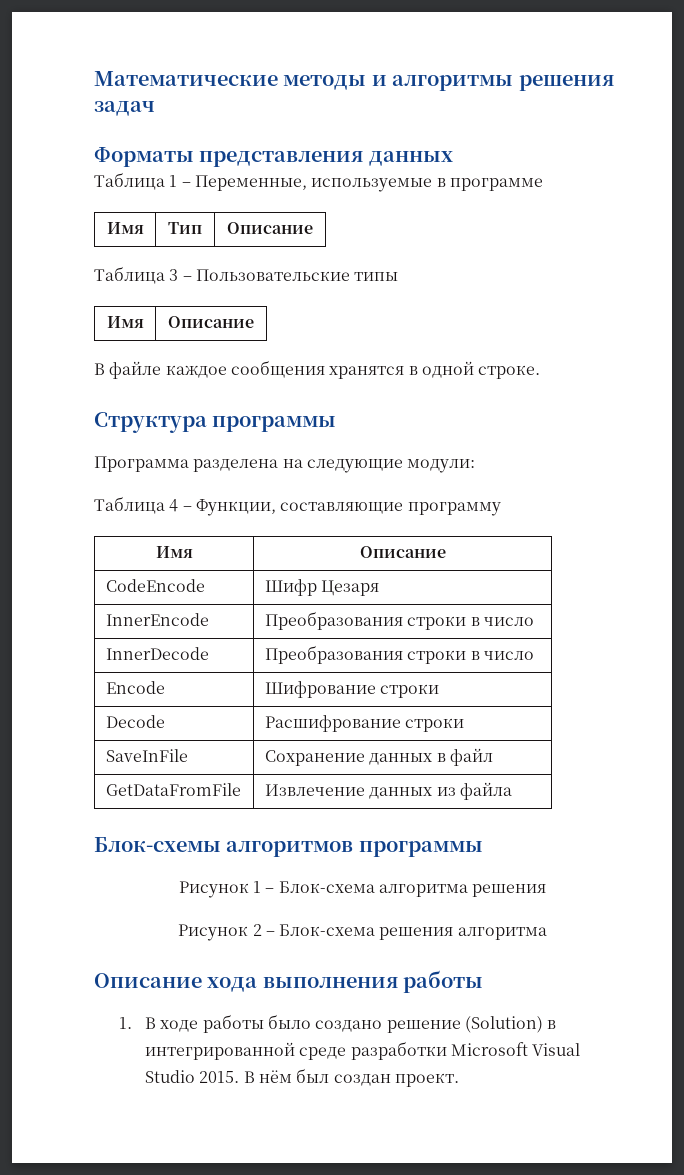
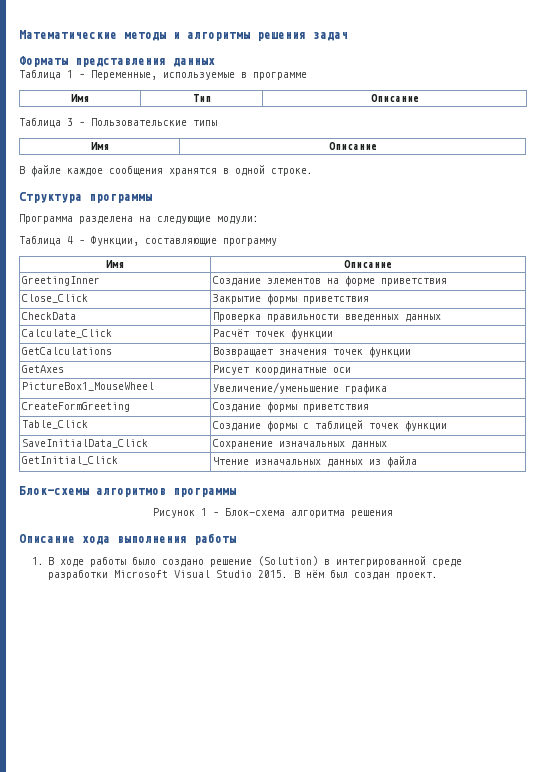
- CodeEncode | Шифр Цезаря
- InnerEncode | Преобразования строки в число
- InnerDecode | Преобразования строки в число
- Encode | Шифрование строки
- Decode | Расшифрование строки
- SaveInFile | Сохранение данных в файл
- GetDataFromFile | Извлечение данных из файла
+ GreetingInner | Создание элементов на форме приветствия
+ Close_Click | Закрытие формы приветствия
+ CheckData | Проверка правильности введенных данных
+ Calculate_Click | Расчёт точек функции
+ GetCalculations | Возвращает значения точек функции
+ GetAxes | Рисует координатные оси
+ PictureBox1_MouseWheel | Увеличение/уменьшение графика
+ CreateFormGreeting | Создание формы приветствия
+ Table_Click | Создание формы с таблицей точек функции
+ SaveInitialData_Click | Сохранение изначальных данных
+ GetInitial_Click | Чтение изначальных данных из файла
- Рисунок 2 – Блок-схема решения алгоритма

